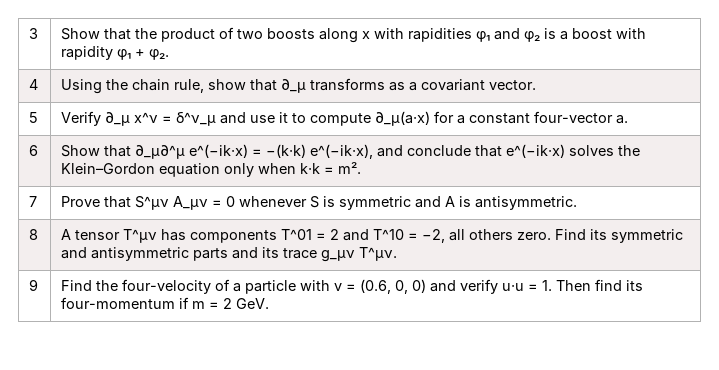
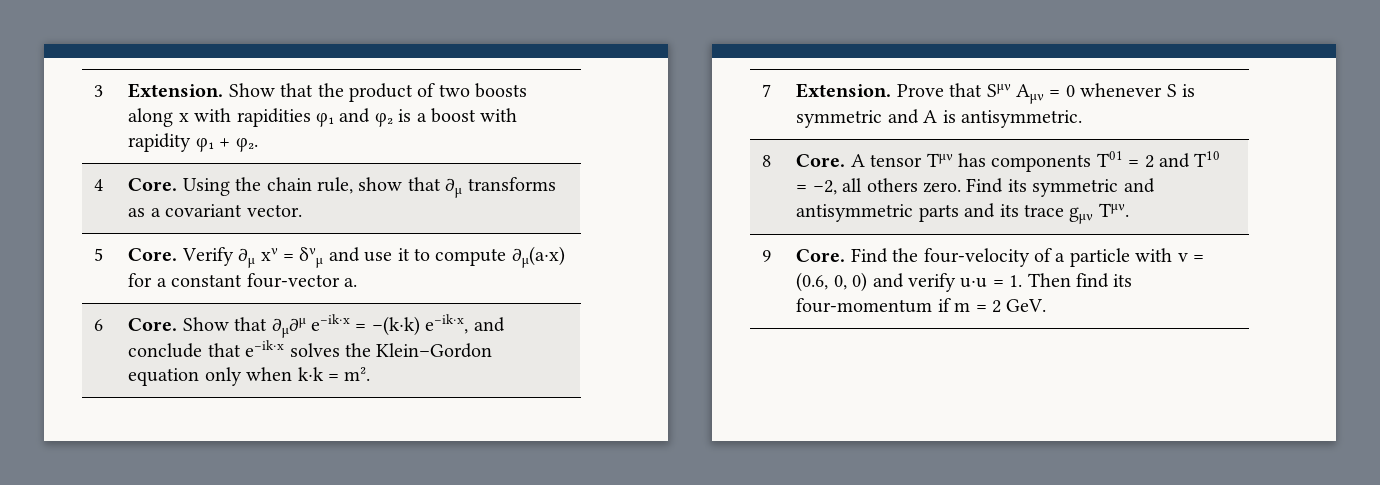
- 3 | Show that the product of two boosts along x with rapidities φ₁ and φ₂ is a boost with rapidity φ₁ + φ₂.
+ 3 | Extension. Show that the product of two boosts along x with rapidities φ₁ and φ₂ is a boost with rapidity φ₁ + φ₂.
- 4 | Using the chain rule, show that ∂_μ transforms as a covariant vector.
+ 4 | Core. Using the chain rule, show that ∂μ transforms as a covariant vector.
- 5 | Verify ∂_μ x^ν = δ^ν_μ and use it to compute ∂_μ(a·x) for a constant four-vector a.
+ 5 | Core. Verify ∂μ xν = δνμ and use it to compute ∂μ(a·x) for a constant four-vector a.
- 6 | Show that ∂_μ∂^μ e^(−ik·x) = −(k·k) e^(−ik·x), and conclude that e^(−ik·x) solves the Klein–Gordon equation only when k·k = m².
+ 6 | Core. Show that ∂μ∂μ e−ik·x = −(k·k) e−ik·x, and conclude that e−ik·x solves the Klein–Gordon equation only when k·k = m².
- 7 | Prove that S^μν A_μν = 0 whenever S is symmetric and A is antisymmetric.
+ 7 | Extension. Prove that Sμν Aμν = 0 whenever S is symmetric and A is antisymmetric.
- 8 | A tensor T^μν has components T^01 = 2 and T^10 = −2, all others zero. Find its symmetric and antisymmetric parts and its trace g_μν T^μν.
+ 8 | Core. A tensor Tμν has components T01 = 2 and T10 = −2, all others zero. Find its symmetric and antisymmetric parts and its trace gμν Tμν.
- 9 | Find the four-velocity of a particle with v = (0.6, 0, 0) and verify u·u = 1. Then find its four-momentum if m = 2 GeV.
+ 9 | Core. Find the four-velocity of a particle with v = (0.6, 0, 0) and verify u·u = 1. Then find its four-momentum if m = 2 GeV.

